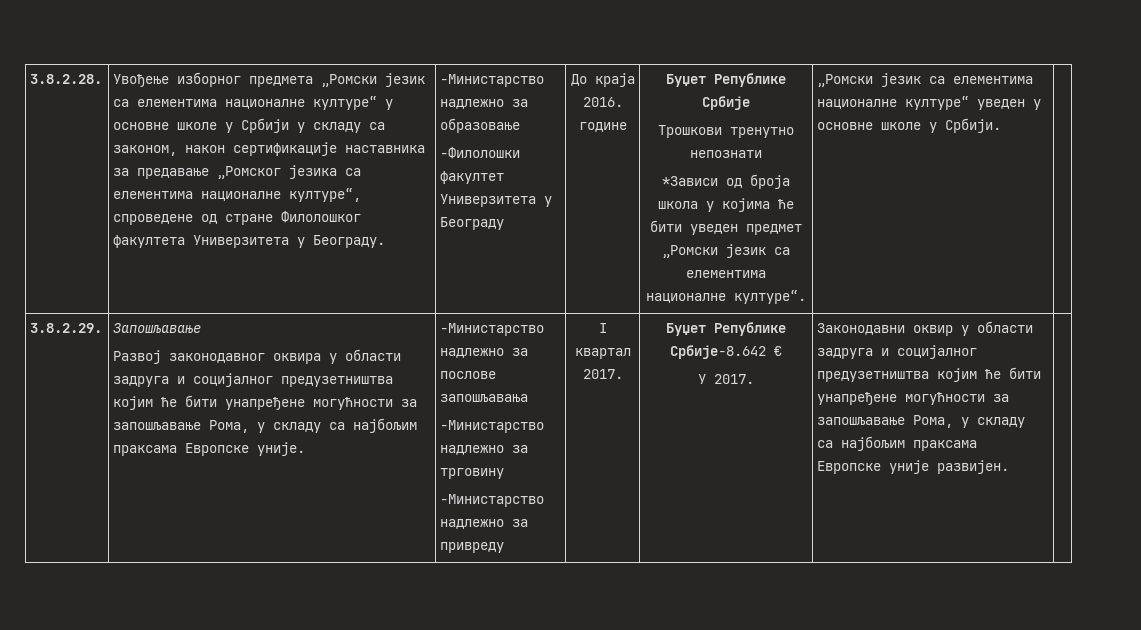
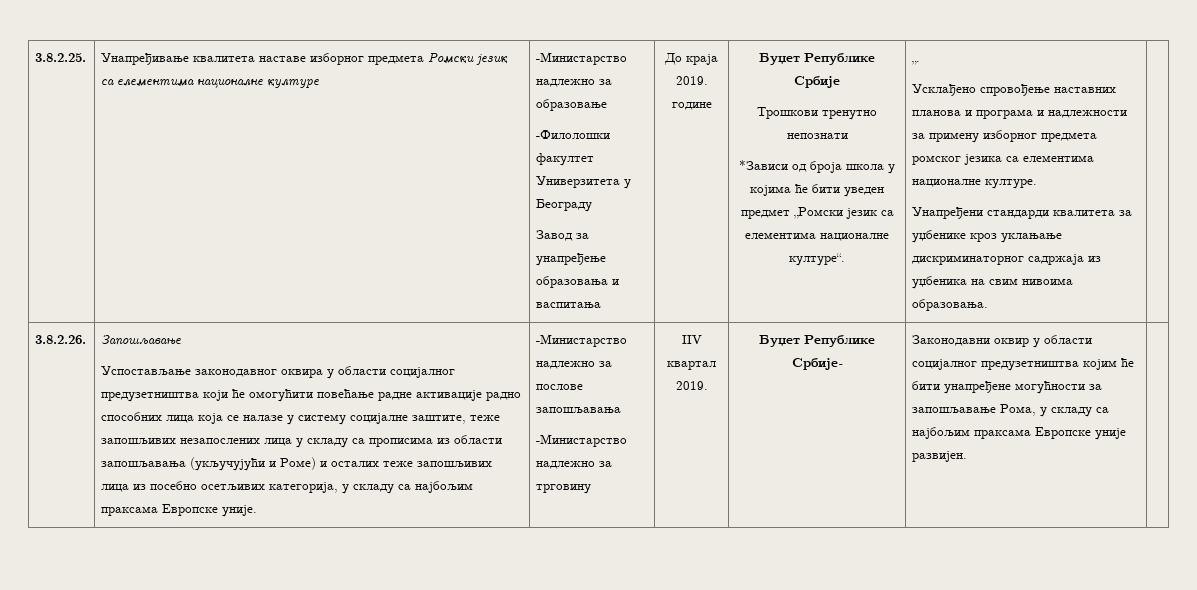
- 3.8.2.28. | Увођење изборног предмета „Ромски језик са елементима националне културе“ у основне школе у Србији у складу са законом, након сертификације наставника за предавање „Ромског језика са елементима националне културе“, спроведене од стране Филолошког факултета Универзитета у Београду.
+ 3.8.2.25. | Унапређивање квалитета наставе изборног предмета Ромски језик са елементима националне културе
+ Завод за унапређење образовања и васпитања
- До краја 2016. године
+ До краја 2019. године
- „Ромски језик са елементима националне културе“ уведен у основне школе у Србији. |
- 3.8.2.29.
+ „.
+ Усклађено спровођење наставних планова и програма и надлежности за примену изборног предмета ромског језика са елементима националне културе.
+ Унапређени стандарди квалитета за уџбенике кроз уклањање дискриминаторног садржаја из уџбеника на свим нивоима образовања. |
+ 3.8.2.26.
- Развој законодавног оквира у области задруга и социјалног предузетништва којим ће бити унапређене могућности за запошљавање Рома, у складу са најбољим праксама Европске уније.
+ Успостављање законодавног оквира у области социјалног предузетништва који ће омогућити повећање радне активације радно способних лица која се налазе у систему социјалне заштите, теже запошљивих незапослених лица у складу са прописима из области запошљавања (укључујући и Роме) и осталих теже запошљивих лица из посебно осетљивих категорија, у складу са најбољим праксама Европске уније.
- -Министарство надлежно за привреду | I квартал 2017. | Буџет Републике Србије-8.642 €
- У 2017.
+ IIV квартал 2019. | Буџет Републике Србије-
- Законодавни оквир у области задруга и социјалног предузетништва којим ће бити унапређене могућности за запошљавање Рома, у складу са најбољим праксама Европске уније развијен.
+ Законодавни оквир у области социјалног предузетништва којим ће бити унапређене могућности за запошљавање Рома, у складу са најбољим праксама Европске уније развијен.

